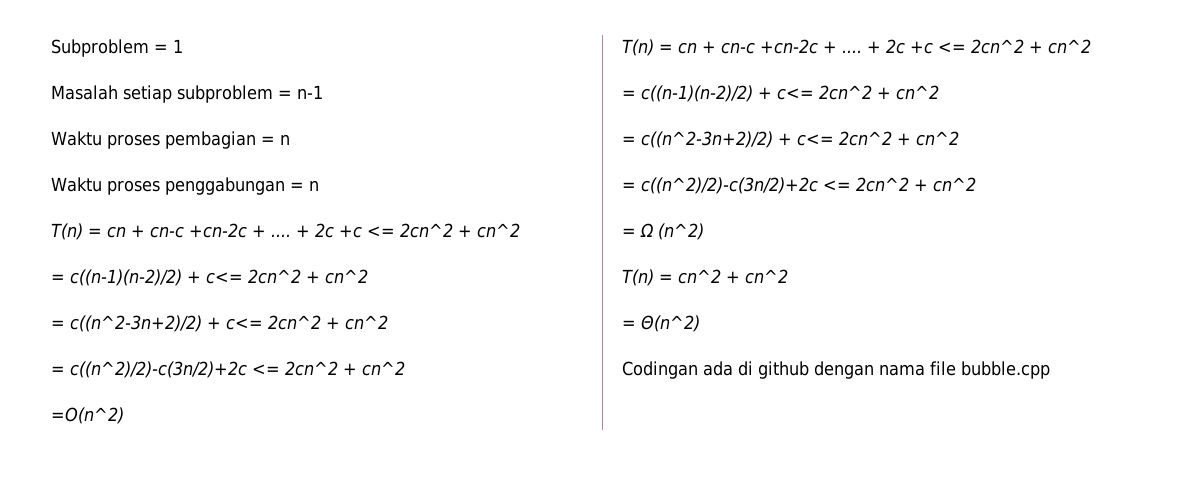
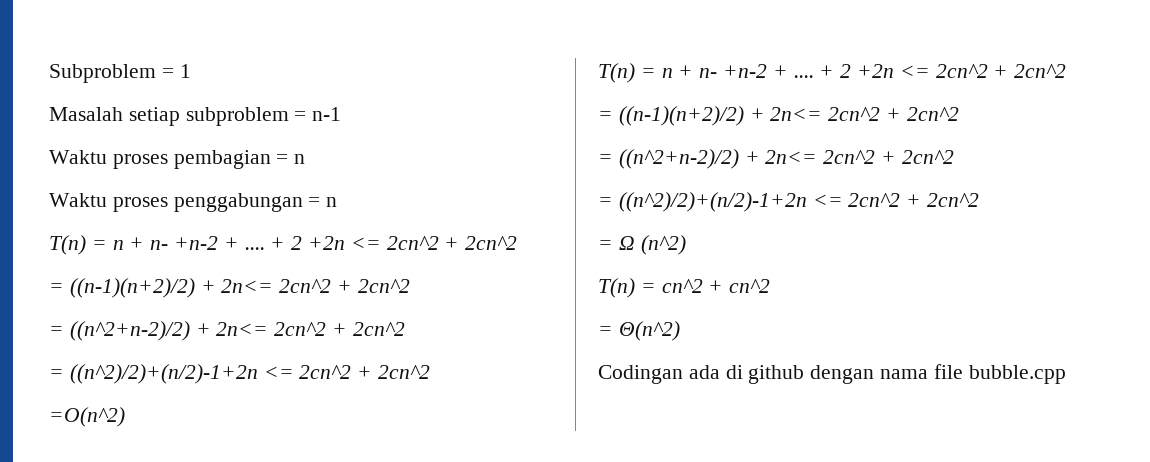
  Waktu proses penggabungan = n
- T(n) = cn + cn-c +cn-2c + .... + 2c +c <= 2cn^2 + cn^2
- = c((n-1)(n-2)/2) + c<= 2cn^2 + cn^2
- = c((n^2-3n+2)/2) + c<= 2cn^2 + cn^2
- = c((n^2)/2)-c(3n/2)+2c <= 2cn^2 + cn^2
+ T(n) = n + n- +n-2 + .... + 2 +2n <= 2cn^2 + 2cn^2
+ = ((n-1)(n+2)/2) + 2n<= 2cn^2 + 2cn^2
+ = ((n^2+n-2)/2) + 2n<= 2cn^2 + 2cn^2
+ = ((n^2)/2)+(n/2)-1+2n <= 2cn^2 + 2cn^2
  =O(n^2)
- T(n) = cn + cn-c +cn-2c + .... + 2c +c <= 2cn^2 + cn^2
- = c((n-1)(n-2)/2) + c<= 2cn^2 + cn^2
- = c((n^2-3n+2)/2) + c<= 2cn^2 + cn^2
- = c((n^2)/2)-c(3n/2)+2c <= 2cn^2 + cn^2
+ T(n) = n + n- +n-2 + .... + 2 +2n <= 2cn^2 + 2cn^2
+ = ((n-1)(n+2)/2) + 2n<= 2cn^2 + 2cn^2
+ = ((n^2+n-2)/2) + 2n<= 2cn^2 + 2cn^2
+ = ((n^2)/2)+(n/2)-1+2n <= 2cn^2 + 2cn^2

